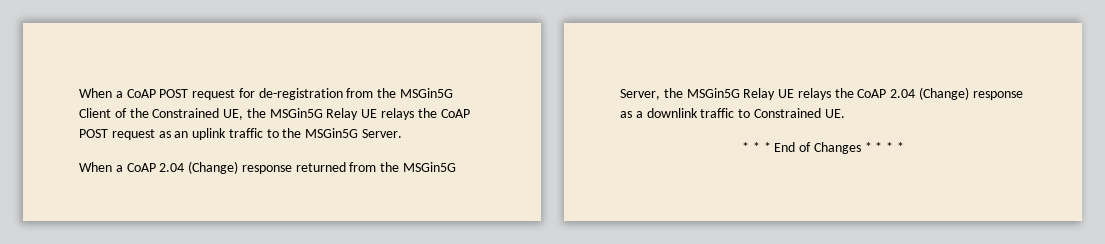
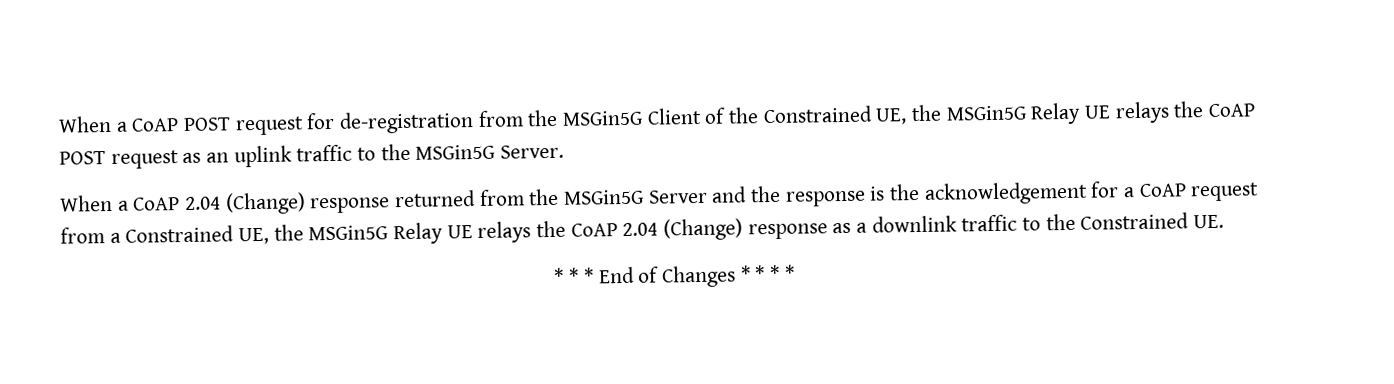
- When a CoAP 2.04 (Change) response returned from the MSGin5G Server, the MSGin5G Relay UE relays the CoAP 2.04 (Change) response as a downlink traffic to Constrained UE.
+ When a CoAP 2.04 (Change) response returned from the MSGin5G Server and the response is the acknowledgement for a CoAP request from a Constrained UE, the MSGin5G Relay UE relays the CoAP 2.04 (Change) response as a downlink traffic to the Constrained UE.

